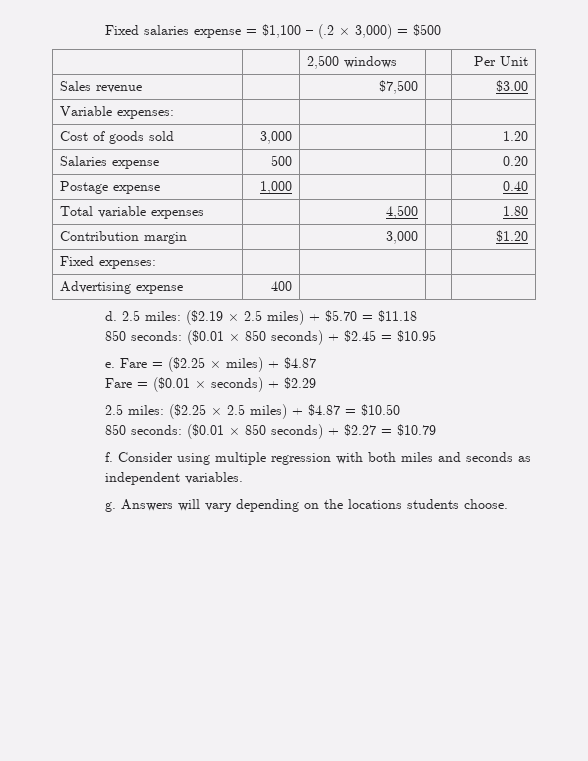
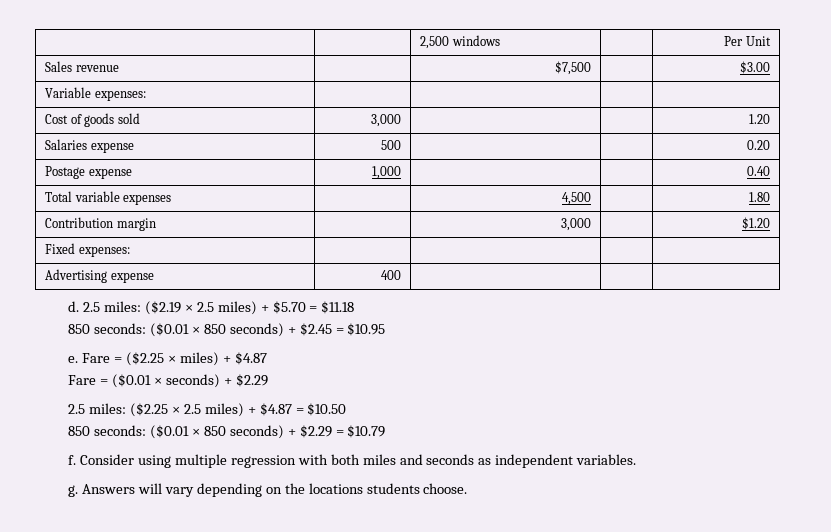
- Fixed salaries expense = $1,100 – (.2 × 3,000) = $500
- 850 seconds: ($0.01 × 850 seconds) + $2.27 = $10.79
+ 850 seconds: ($0.01 × 850 seconds) + $2.29 = $10.79

